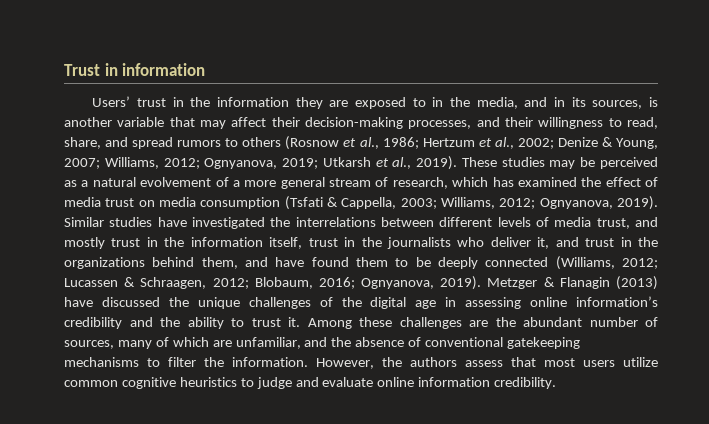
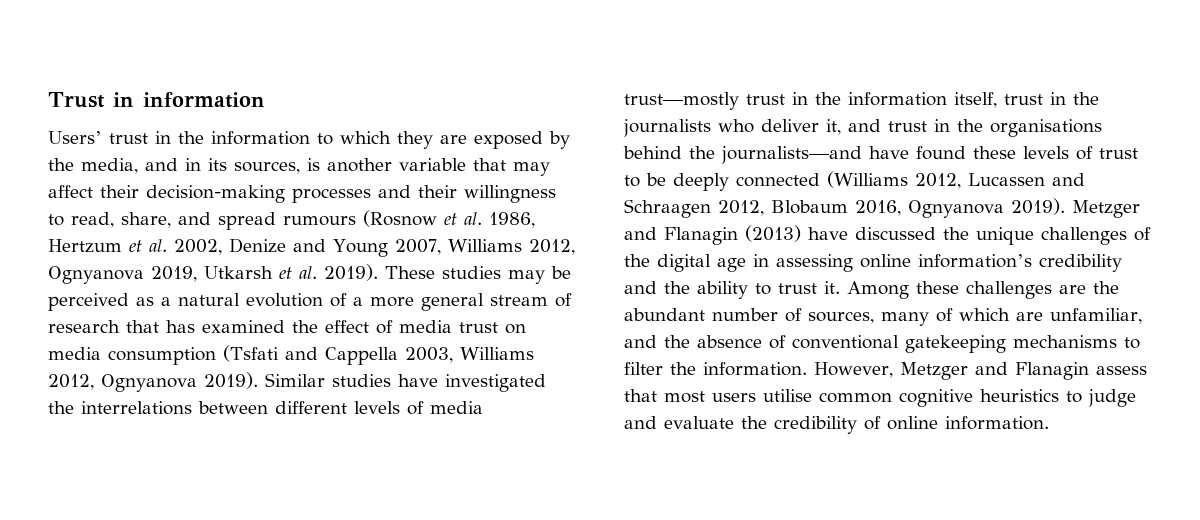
- Users’ trust in the information they are exposed to in the media, and in its sources, is another variable that may affect their decision-making processes, and their willingness to read, share, and spread rumors to others (Rosnow et al., 1986; Hertzum et al., 2002; Denize & Young, 2007; Williams, 2012; Ognyanova, 2019; Utkarsh et al., 2019).
+ Users’ trust in the information to which they are exposed by the media, and in its sources, is another variable that may affect their decision-making processes and their willingness to read, share, and spread rumours (Rosnow et al. 1986, Hertzum et al. 2002, Denize and Young 2007, Williams 2012, Ognyanova 2019, Utkarsh et al. 2019).
- These studies may be perceived as a natural evolvement of a more general stream of research, which has examined the effect of media trust on media consumption (Tsfati & Cappella, 2003; Williams, 2012; Ognyanova, 2019).
+ These studies may be perceived as a natural evolution of a more general stream of research that has examined the effect of media trust on media consumption (Tsfati and Cappella 2003, Williams 2012, Ognyanova 2019).
- Similar studies have investigated the interrelations between different levels of media trust, and mostly trust in the information itself, trust in the journalists who deliver it, and trust in the organizations behind them, and have found them to be deeply connected (Williams, 2012; Lucassen & Schraagen, 2012; Blobaum, 2016; Ognyanova, 2019).
+ Similar studies have investigated the interrelations between different levels of media trust—mostly trust in the information itself, trust in the journalists who deliver it, and trust in the organisations behind the journalists—and have found these levels of trust to be deeply connected (Williams 2012, Lucassen and Schraagen 2012, Blobaum 2016, Ognyanova 2019).
- Metzger & Flanagin (2013) have discussed the unique challenges of the digital age in assessing online information’s credibility and the ability to trust it.
+ Metzger and Flanagin (2013) have discussed the unique challenges of the digital age in assessing online information’s credibility and the ability to trust it.
- However, the authors assess that most users utilize common cognitive heuristics to judge and evaluate online information credibility.
+ However, Metzger and Flanagin assess that most users utilise common cognitive heuristics to judge and evaluate the credibility of online information.

